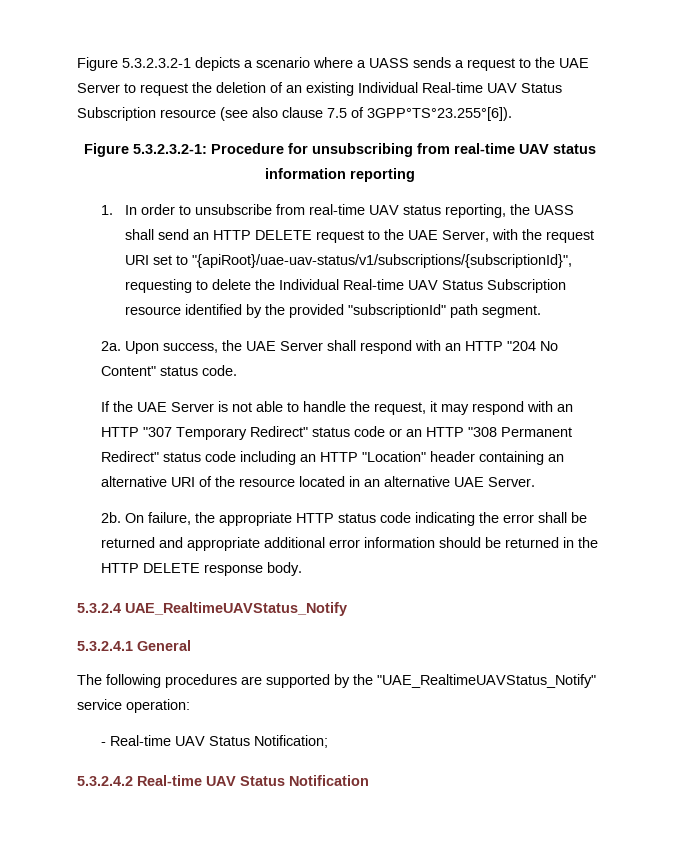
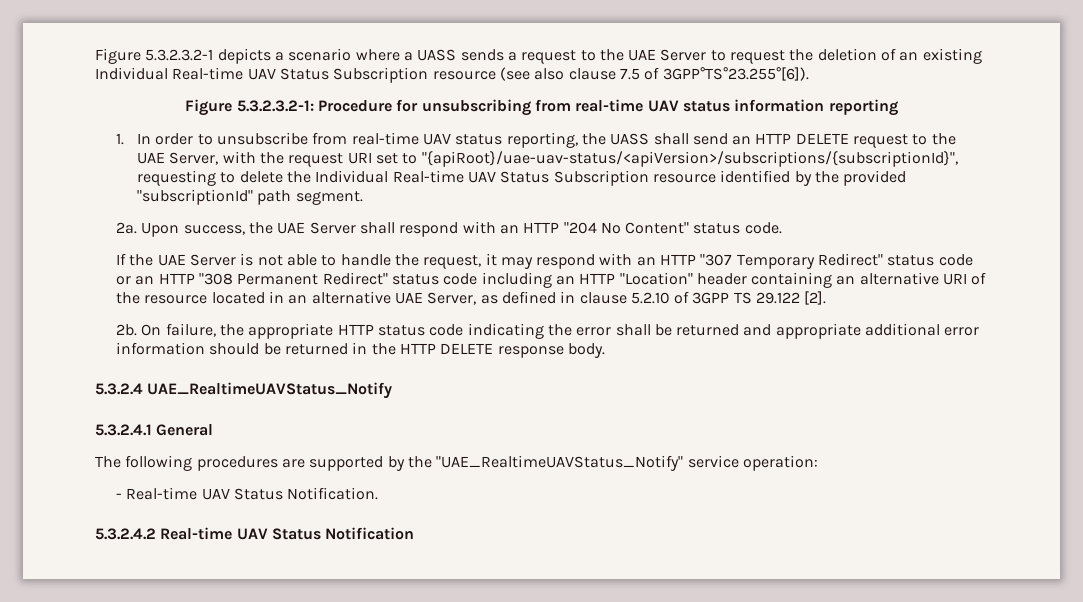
- 1. In order to unsubscribe from real-time UAV status reporting, the UASS shall send an HTTP DELETE request to the UAE Server, with the request URI set to "{apiRoot}/uae-uav-status/v1/subscriptions/{subscriptionId}", requesting to delete the Individual Real-time UAV Status Subscription resource identified by the provided "subscriptionId" path segment.
+ 1. In order to unsubscribe from real-time UAV status reporting, the UASS shall send an HTTP DELETE request to the UAE Server, with the request URI set to "{apiRoot}/uae-uav-status/<apiVersion>/subscriptions/{subscriptionId}", requesting to delete the Individual Real-time UAV Status Subscription resource identified by the provided "subscriptionId" path segment.
- If the UAE Server is not able to handle the request, it may respond with an HTTP "307 Temporary Redirect" status code or an HTTP "308 Permanent Redirect" status code including an HTTP "Location" header containing an alternative URI of the resource located in an alternative UAE Server.
+ If the UAE Server is not able to handle the request, it may respond with an HTTP "307 Temporary Redirect" status code or an HTTP "308 Permanent Redirect" status code including an HTTP "Location" header containing an alternative URI of the resource located in an alternative UAE Server, as defined in clause 5.2.10 of 3GPP TS 29.122 [2].
- - Real-time UAV Status Notification;
+ - Real-time UAV Status Notification.

